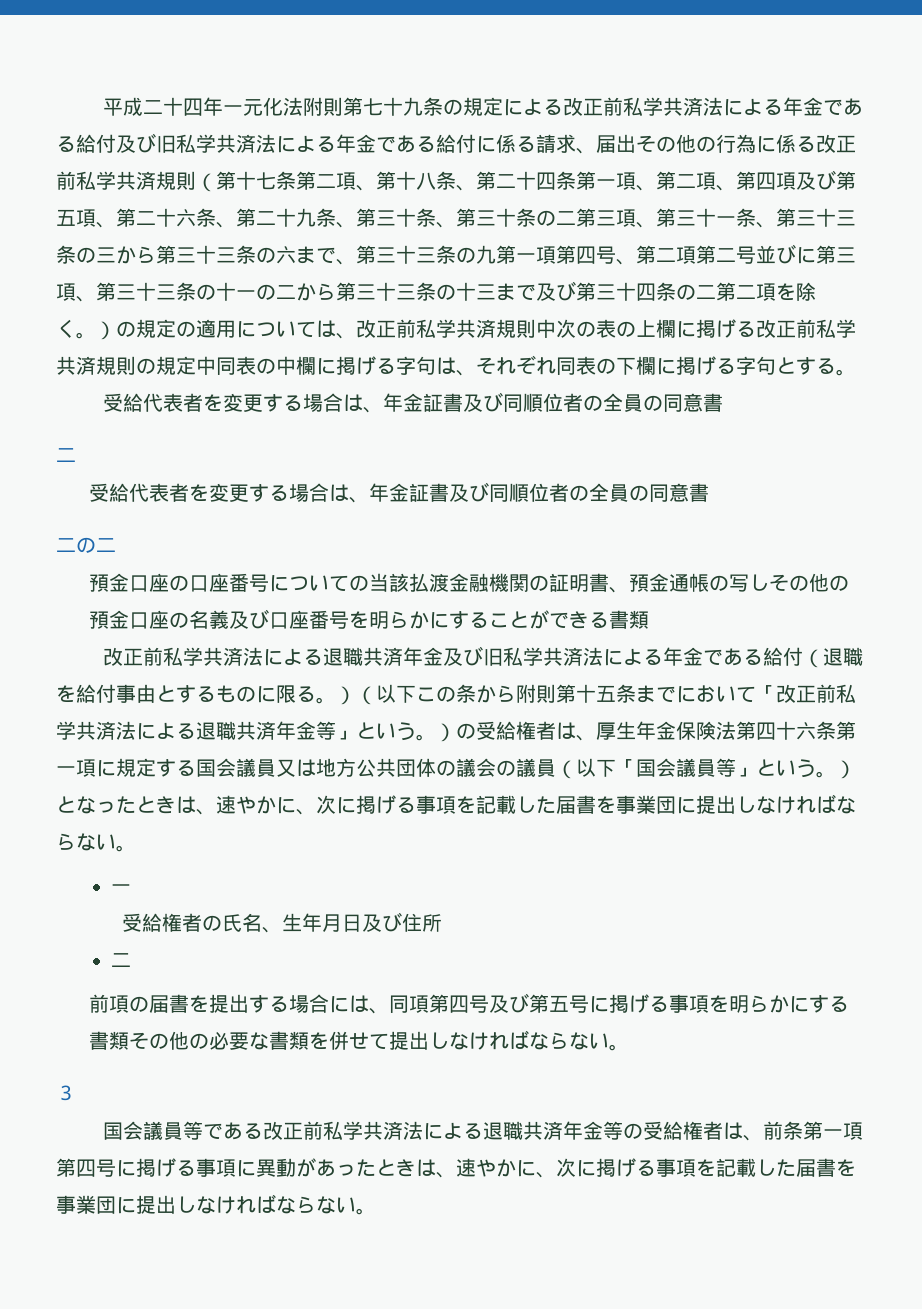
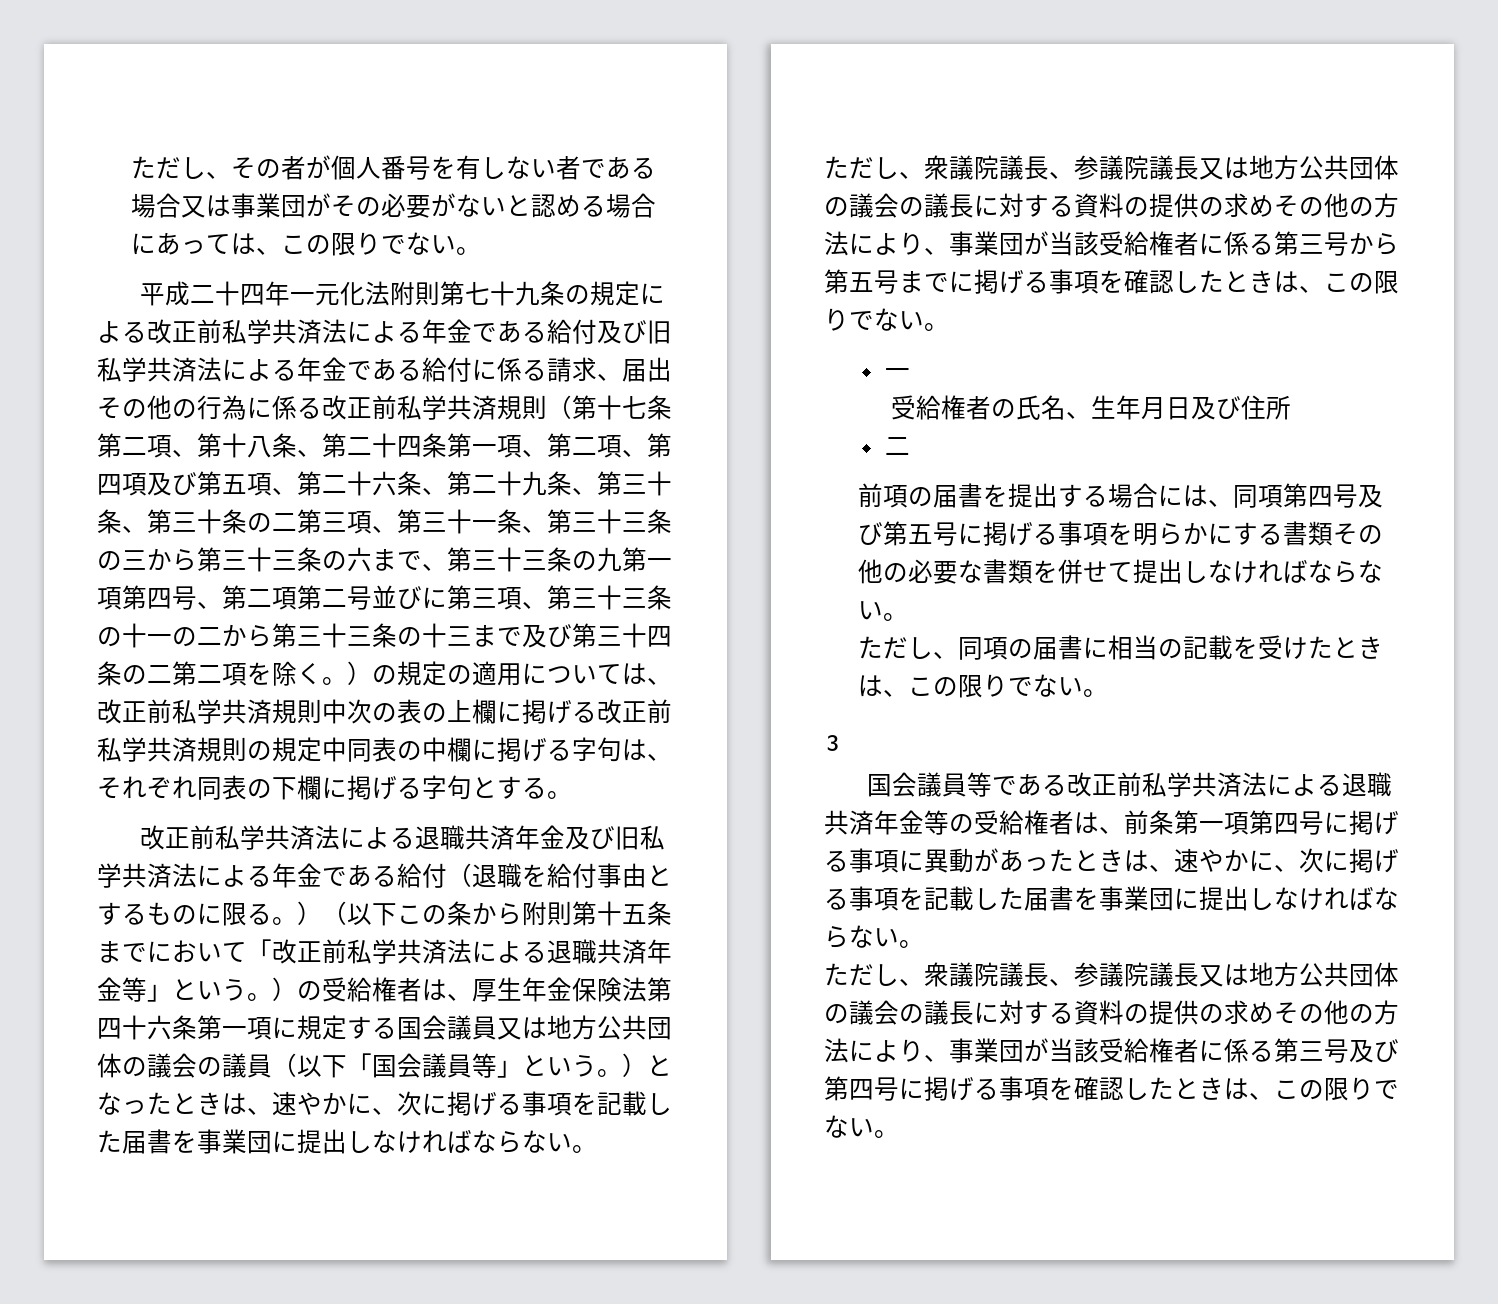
+ ただし、その者が個人番号を有しない者である場合又は事業団がその必要がないと認める場合にあっては、この限りでない。
  平成二十四年一元化法附則第七十九条の規定による改正前私学共済法による年金である給付及び旧私学共済法による年金である給付に係る請求、届出その他の行為に係る改正前私学共済規則（第十七条第二項、第十八条、第二十四条第一項、第二項、第四項及び第五項、第二十六条、第二十九条、第三十条、第三十条の二第三項、第三十一条、第三十三条の三から第三十三条の六まで、第三十三条の九第一項第四号、第二項第二号並びに第三項、第三十三条の十一の二から第三十三条の十三まで及び第三十四条の二第二項を除く。）の規定の適用については、改正前私学共済規則中次の表の上欄に掲げる改正前私学共済規則の規定中同表の中欄に掲げる字句は、それぞれ同表の下欄に掲げる字句とする。
- 受給代表者を変更する場合は、年金証書及び同順位者の全員の同意書
- 二
- 受給代表者を変更する場合は、年金証書及び同順位者の全員の同意書
- 二の二
- 預金口座の口座番号についての当該払渡金融機関の証明書、預金通帳の写しその他の預金口座の名義及び口座番号を明らかにすることができる書類
+ ただし、衆議院議長、参議院議長又は地方公共団体の議会の議長に対する資料の提供の求めその他の方法により、事業団が当該受給権者に係る第三号から第五号までに掲げる事項を確認したときは、この限りでない。
+ ただし、同項の届書に相当の記載を受けたときは、この限りでない。
+ ただし、衆議院議長、参議院議長又は地方公共団体の議会の議長に対する資料の提供の求めその他の方法により、事業団が当該受給権者に係る第三号及び第四号に掲げる事項を確認したときは、この限りでない。

